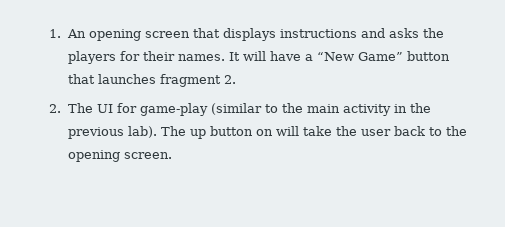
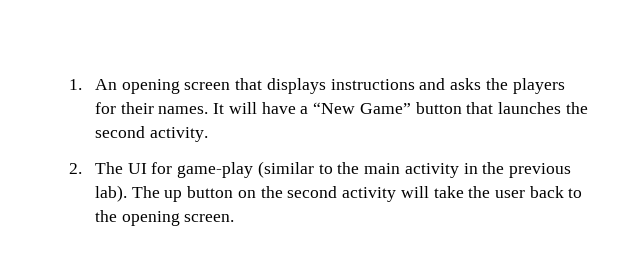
- It will have a “New Game” button that launches fragment 2.
+ It will have a “New Game” button that launches the second activity.
- The up button on will take the user back to the opening screen.
+ The up button on the second activity will take the user back to the opening screen.

